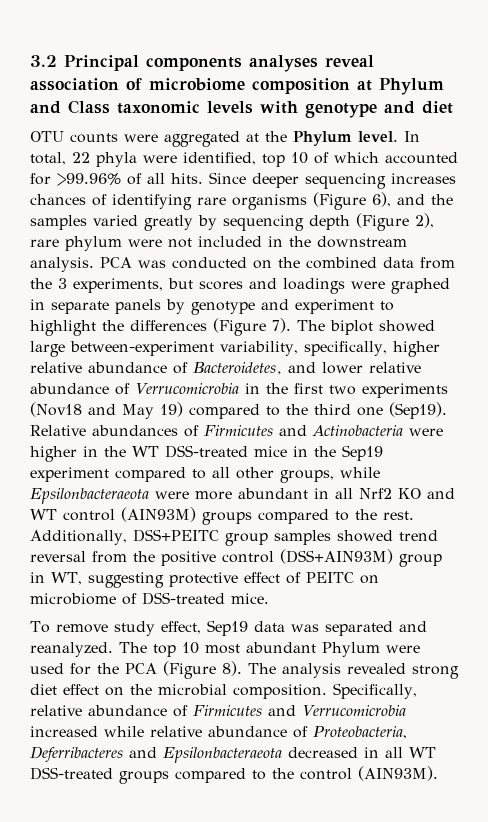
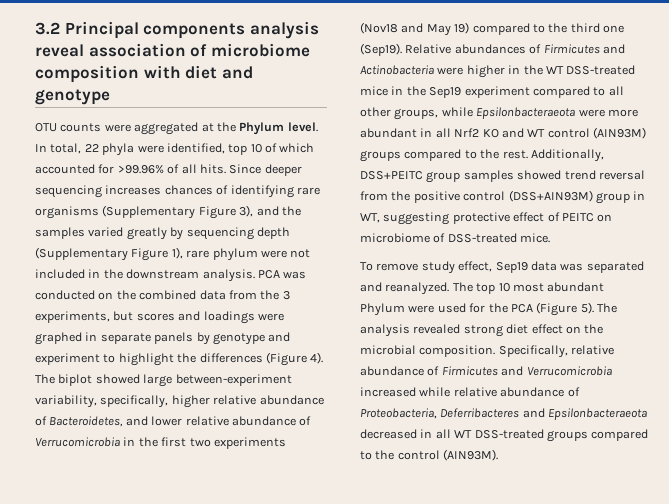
- 3.2 Principal components analyses reveal association of microbiome composition at Phylum and Class taxonomic levels with genotype and diet
+ 3.2 Principal components analysis reveal association of microbiome composition with diet and genotype
- Since deeper sequencing increases chances of identifying rare organisms (Figure 6), and the samples varied greatly by sequencing depth (Figure 2), rare phylum were not included in the downstream analysis.
+ Since deeper sequencing increases chances of identifying rare organisms (Supplementary Figure 3), and the samples varied greatly by sequencing depth (Supplementary Figure 1), rare phylum were not included in the downstream analysis.
- PCA was conducted on the combined data from the 3 experiments, but scores and loadings were graphed in separate panels by genotype and experiment to highlight the differences (Figure 7).
+ PCA was conducted on the combined data from the 3 experiments, but scores and loadings were graphed in separate panels by genotype and experiment to highlight the differences (Figure 4).
- The top 10 most abundant Phylum were used for the PCA (Figure 8).
+ The top 10 most abundant Phylum were used for the PCA (Figure 5).

